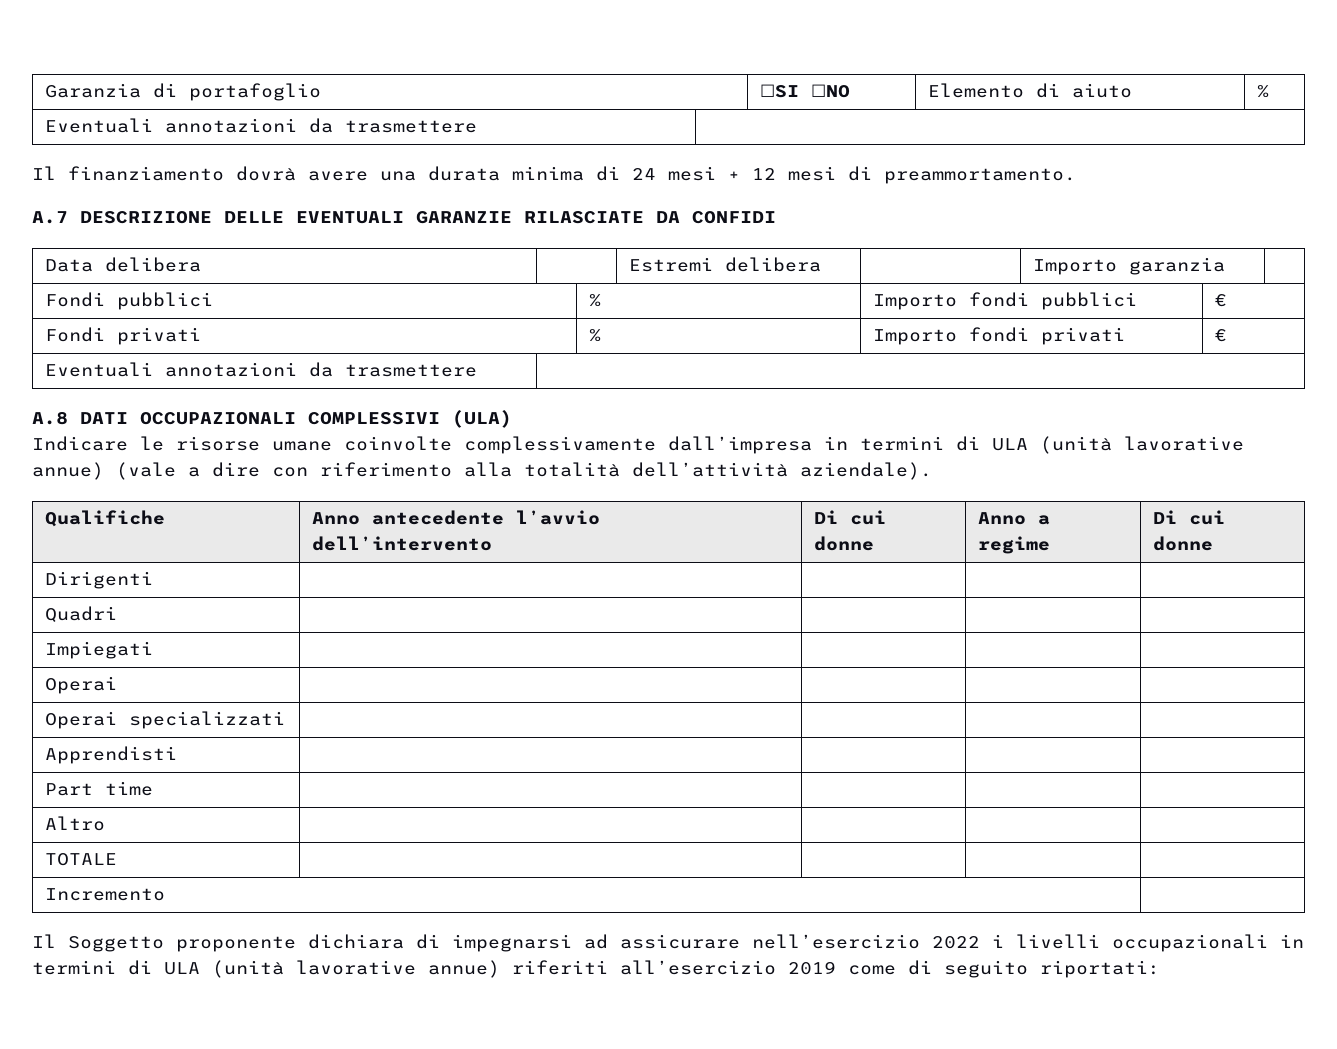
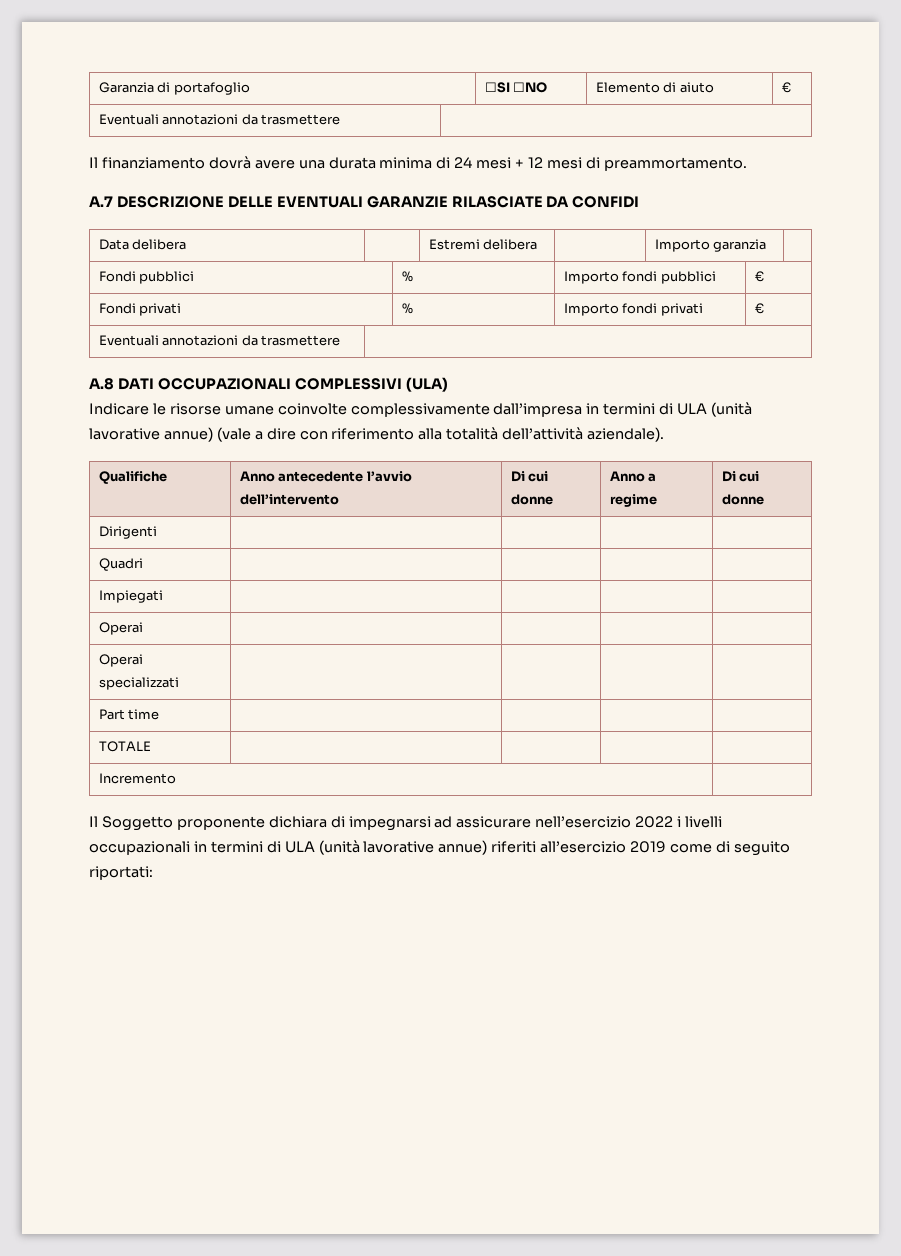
- Garanzia di portafoglio | ☐SI ☐NO | Elemento di aiuto | %
+ Garanzia di portafoglio | ☐SI ☐NO | Elemento di aiuto | €
- Apprendisti | | | |
- Altro | | | |

